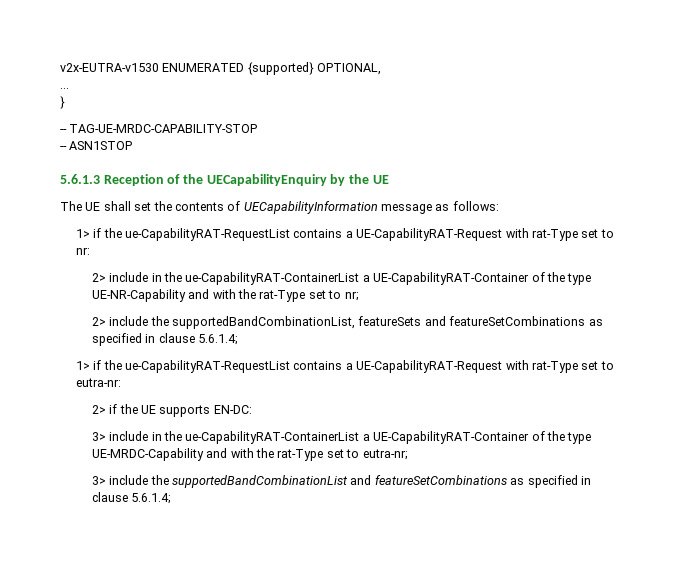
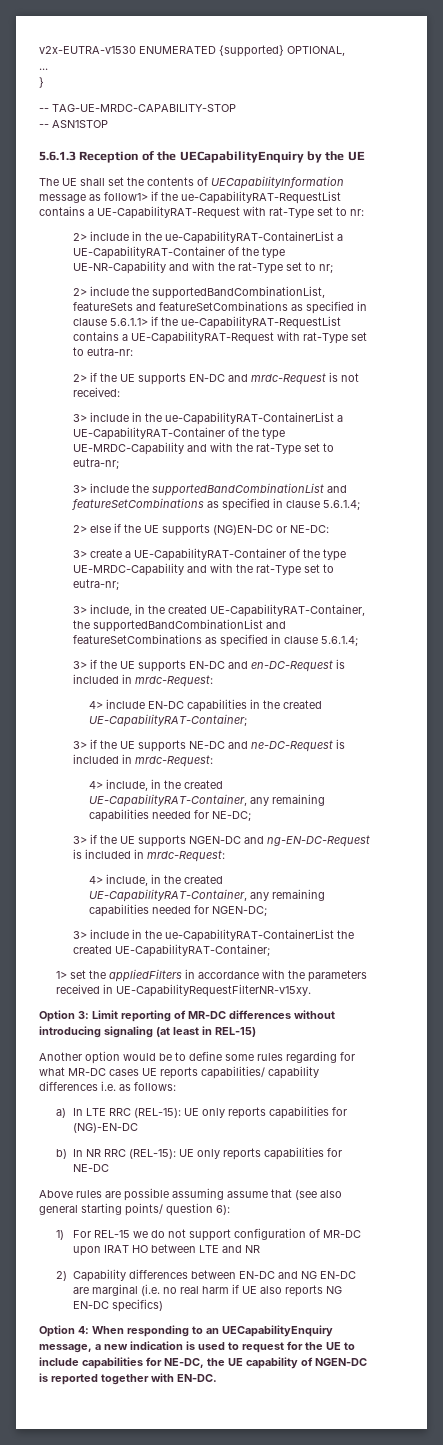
- The UE shall set the contents of UECapabilityInformation message as follows:
- 1> if the ue-CapabilityRAT-RequestList contains a UE-CapabilityRAT-Request with rat-Type set to nr:
+ The UE shall set the contents of UECapabilityInformation message as follow1> if the ue-CapabilityRAT-RequestList contains a UE-CapabilityRAT-Request with rat-Type set to nr:
- 2> include the supportedBandCombinationList, featureSets and featureSetCombinations as specified in clause 5.6.1.4;
- 1> if the ue-CapabilityRAT-RequestList contains a UE-CapabilityRAT-Request with rat-Type set to eutra-nr:
+ 2> include the supportedBandCombinationList, featureSets and featureSetCombinations as specified in clause 5.6.1.1> if the ue-CapabilityRAT-RequestList contains a UE-CapabilityRAT-Request with rat-Type set to eutra-nr:
- 2> if the UE supports EN-DC:
+ 2> if the UE supports EN-DC and mrdc-Request is not received:
+ 2> else if the UE supports (NG)EN-DC or NE-DC:
+ 3> create a UE-CapabilityRAT-Container of the type UE-MRDC-Capability and with the rat-Type set to eutra-nr;
+ 3> include, in the created UE-CapabilityRAT-Container, the supportedBandCombinationList and featureSetCombinations as specified in clause 5.6.1.4;
+ 3> if the UE supports EN-DC and en-DC-Request is included in mrdc-Request:
+ 4> include EN-DC capabilities in the created UE-CapabilityRAT-Container;
+ 3> if the UE supports NE-DC and ne-DC-Request is included in mrdc-Request:
+ 4> include, in the created UE-CapabilityRAT-Container, any remaining capabilities needed for NE-DC;
+ 3> if the UE supports NGEN-DC and ng-EN-DC-Request is included in mrdc-Request:
+ 4> include, in the created UE-CapabilityRAT-Container, any remaining capabilities needed for NGEN-DC;
+ 3> include in the ue-CapabilityRAT-ContainerList the created UE-CapabilityRAT-Container;
+ 1> set the appliedFilters in accordance with the parameters received in UE-CapabilityRequestFilterNR-v15xy.
+ Option 3: Limit reporting of MR-DC differences without introducing signaling (at least in REL-15)
+ Another option would be to define some rules regarding for what MR-DC cases UE reports capabilities/ capability differences i.e. as follows:
+ a) In LTE RRC (REL-15): UE only reports capabilities for (NG)-EN-DC
+ b) In NR RRC (REL-15): UE only reports capabilities for NE-DC
+ Above rules are possible assuming assume that (see also general starting points/ question 6):
+ 1) For REL-15 we do not support configuration of MR-DC upon IRAT HO between LTE and NR
+ 2) Capability differences between EN-DC and NG EN-DC are marginal (i.e. no real harm if UE also reports NG EN-DC specifics)
+ Option 4: When responding to an UECapabilityEnquiry message, a new indication is used to request for the UE to include capabilities for NE-DC, the UE capability of NGEN-DC is reported together with EN-DC.

